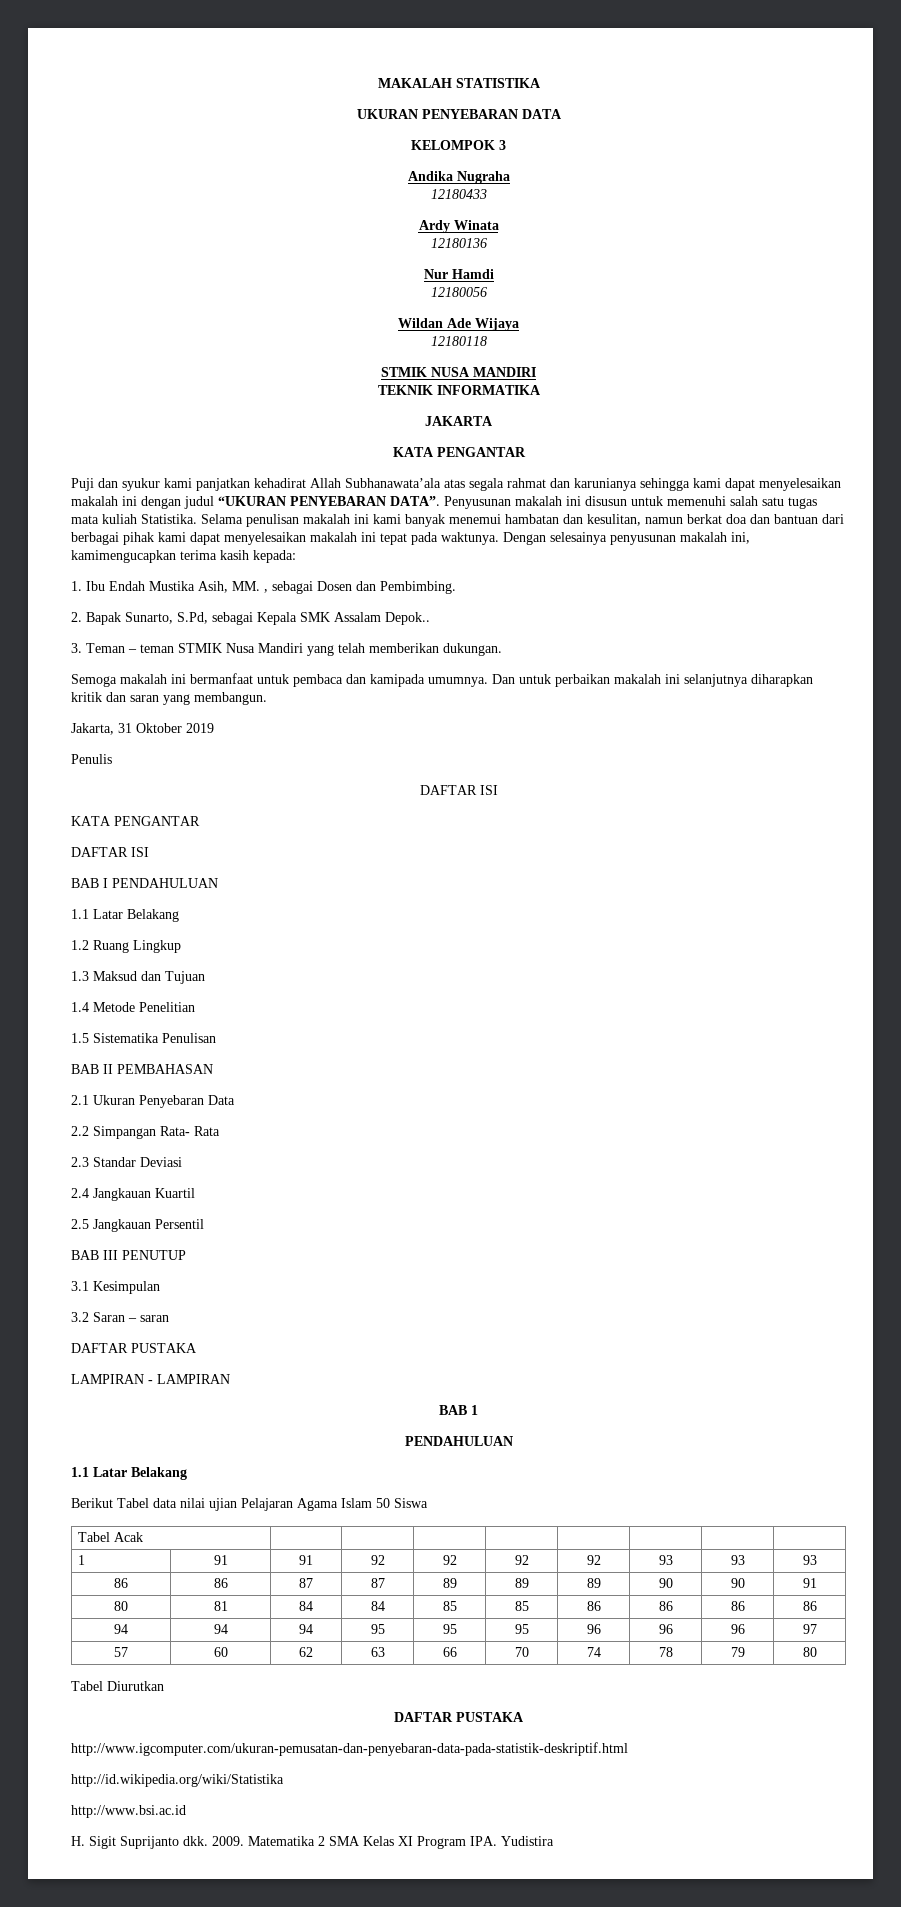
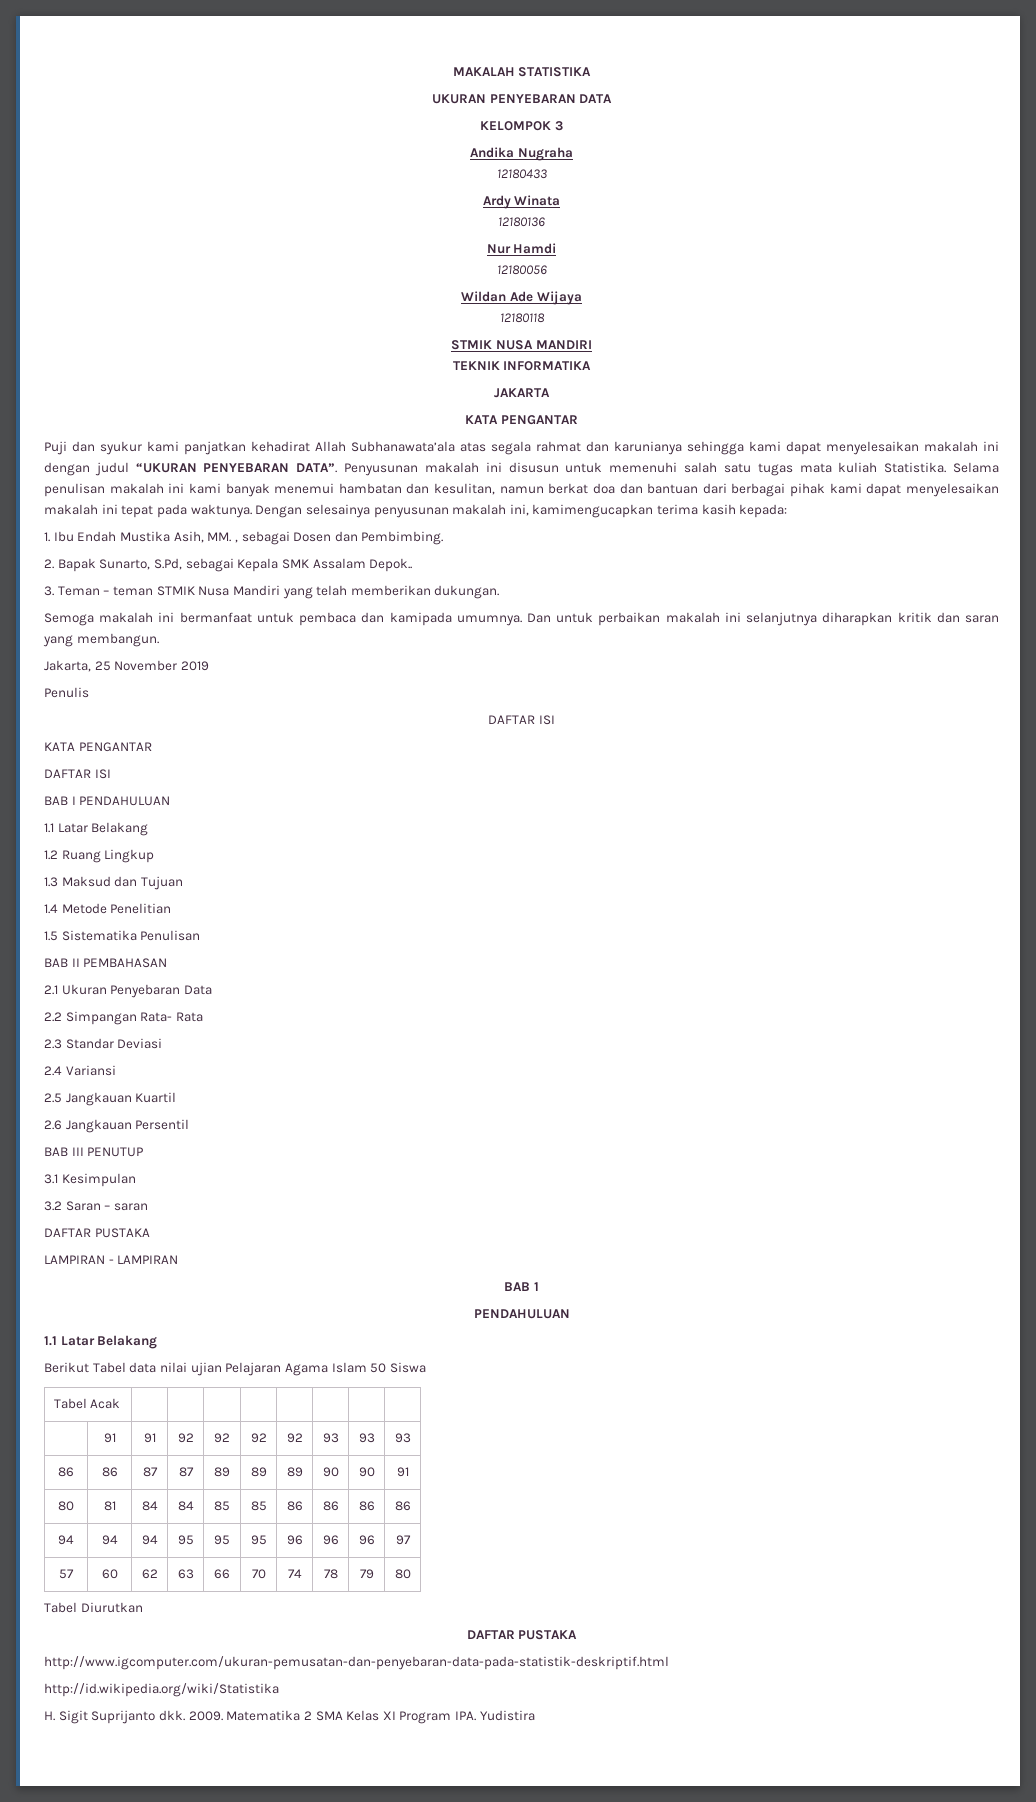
- Jakarta, 31 Oktober 2019
+ Jakarta, 25 November 2019
- 2.4 Jangkauan Kuartil
+ 2.4 Variansi
+ 2.5 Jangkauan Kuartil
- 2.5 Jangkauan Persentil
+ 2.6 Jangkauan Persentil
- 1 | 91 | 91 | 92 | 92 | 92 | 92 | 93 | 93 | 93
+ | 91 | 91 | 92 | 92 | 92 | 92 | 93 | 93 | 93
- http://www.bsi.ac.id

